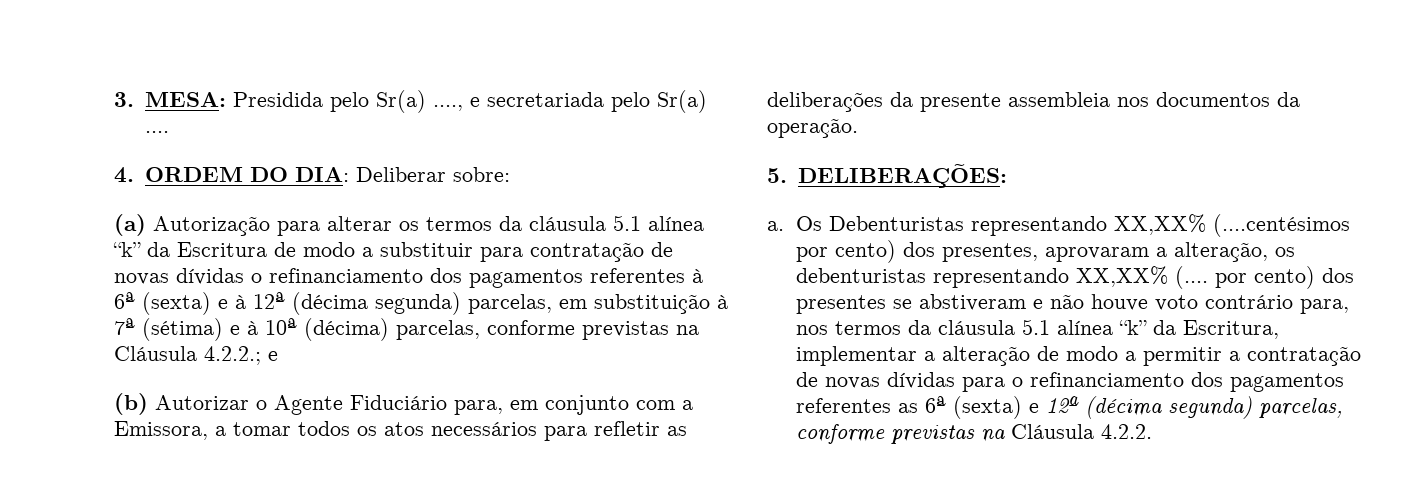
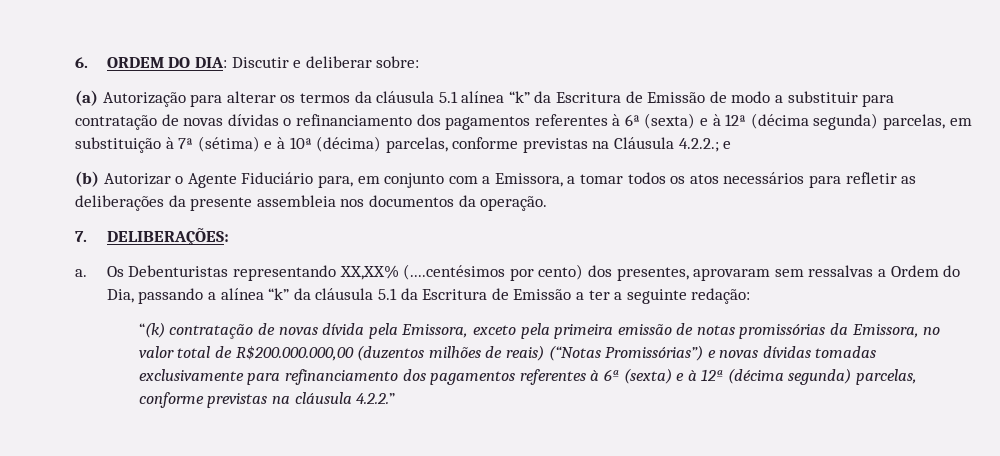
- 3. MESA: Presidida pelo Sr(a) ...., e secretariada pelo Sr(a) ....
- 4. ORDEM DO DIA: Deliberar sobre:
+ 6. ORDEM DO DIA: Discutir e deliberar sobre:
- (a) Autorização para alterar os termos da cláusula 5.1 alínea “k” da Escritura de modo a substituir para contratação de novas dívidas o refinanciamento dos pagamentos referentes à 6ª (sexta) e à 12ª (décima segunda) parcelas, em substituição à 7ª (sétima) e à 10ª (décima) parcelas, conforme previstas na Cláusula 4.2.2.; e
+ (a) Autorização para alterar os termos da cláusula 5.1 alínea “k” da Escritura de Emissão de modo a substituir para contratação de novas dívidas o refinanciamento dos pagamentos referentes à 6ª (sexta) e à 12ª (décima segunda) parcelas, em substituição à 7ª (sétima) e à 10ª (décima) parcelas, conforme previstas na Cláusula 4.2.2.; e
- 5. DELIBERAÇÕES:
+ 7. DELIBERAÇÕES:
- Os Debenturistas representando XX,XX% (....centésimos por cento) dos presentes, aprovaram a alteração, os debenturistas representando XX,XX% (.... por cento) dos presentes se abstiveram e não houve voto contrário para, nos termos da cláusula 5.1 alínea “k” da Escritura, implementar a alteração de modo a permitir a contratação de novas dívidas para o refinanciamento dos pagamentos referentes as 6ª (sexta) e 12ª (décima segunda) parcelas, conforme previstas na Cláusula 4.2.2.
+ Os Debenturistas representando XX,XX% (....centésimos por cento) dos presentes, aprovaram sem ressalvas a Ordem do Dia, passando a alínea “k” da cláusula 5.1 da Escritura de Emissão a ter a seguinte redação:
+ “(k) contratação de novas dívida pela Emissora, exceto pela primeira emissão de notas promissórias da Emissora, no valor total de R$200.000.000,00 (duzentos milhões de reais) (“Notas Promissórias”) e novas dívidas tomadas exclusivamente para refinanciamento dos pagamentos referentes à 6ª (sexta) e à 12ª (décima segunda) parcelas, conforme previstas na cláusula 4.2.2.”

